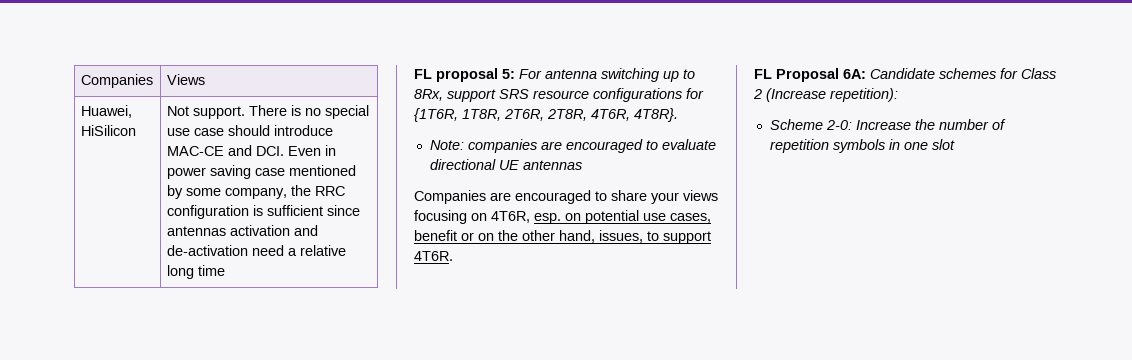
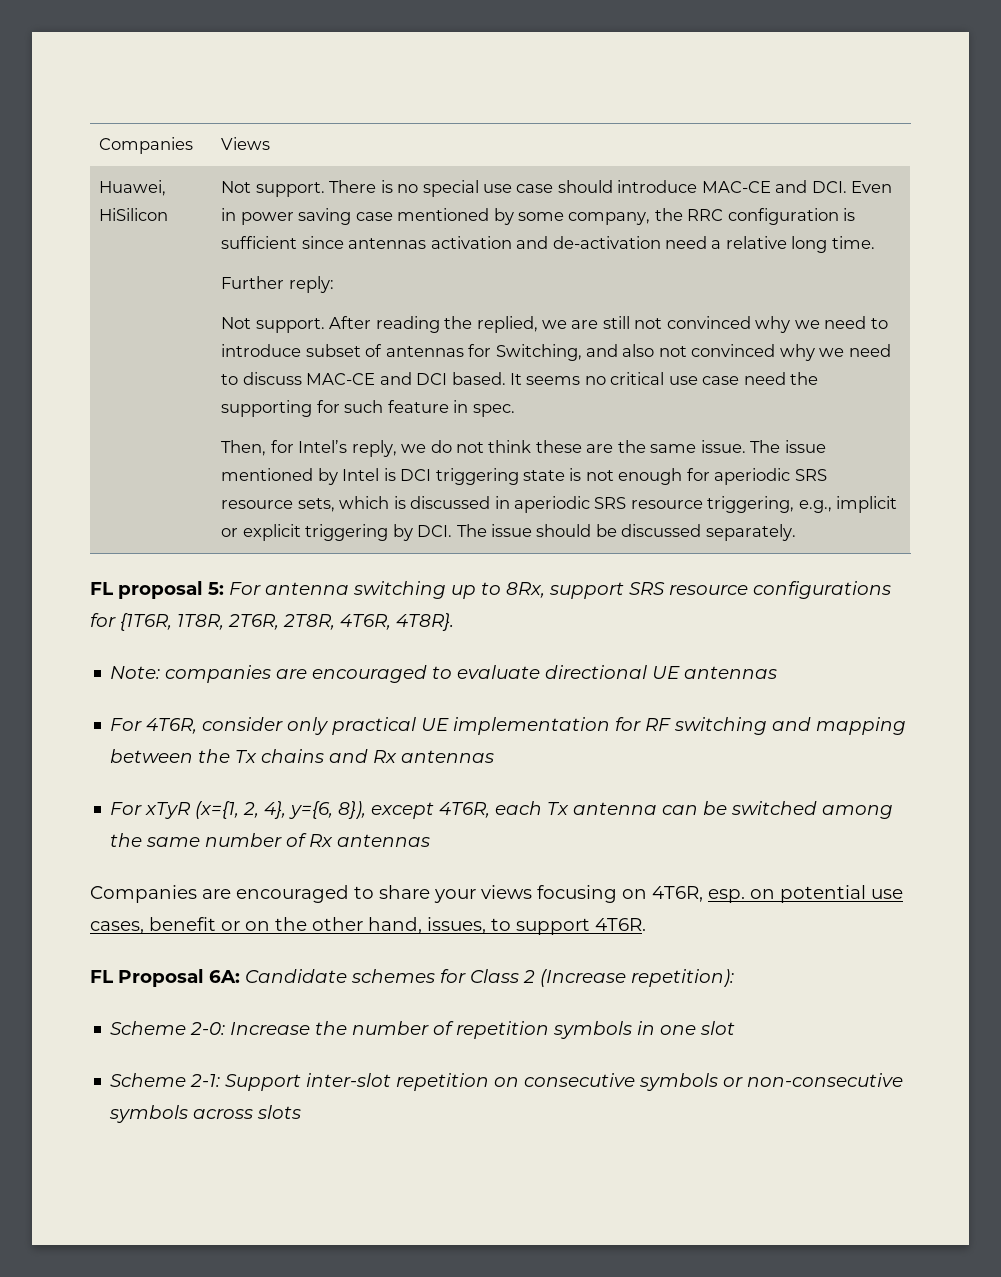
- There is no special use case should introduce MAC-CE and DCI. Even in power saving case mentioned by some company, the RRC configuration is sufficient since antennas activation and de-activation need a relative long time
+ There is no special use case should introduce MAC-CE and DCI. Even in power saving case mentioned by some company, the RRC configuration is sufficient since antennas activation and de-activation need a relative long time.
+ Further reply:
+ Not support. After reading the replied, we are still not convinced why we need to introduce subset of antennas for Switching, and also not convinced why we need to discuss MAC-CE and DCI based. It seems no critical use case need the supporting for such feature in spec.
+ Then, for Intel’s reply, we do not think these are the same issue. The issue mentioned by Intel is DCI triggering state is not enough for aperiodic SRS resource sets, which is discussed in aperiodic SRS resource triggering, e.g., implicit or explicit triggering by DCI. The issue should be discussed separately.
+ For 4T6R, consider only practical UE implementation for RF switching and mapping between the Tx chains and Rx antennas
+ For xTyR (x={1, 2, 4}, y={6, 8}), except 4T6R, each Tx antenna can be switched among the same number of Rx antennas
+ Scheme 2-1: Support inter-slot repetition on consecutive symbols or non-consecutive symbols across slots

